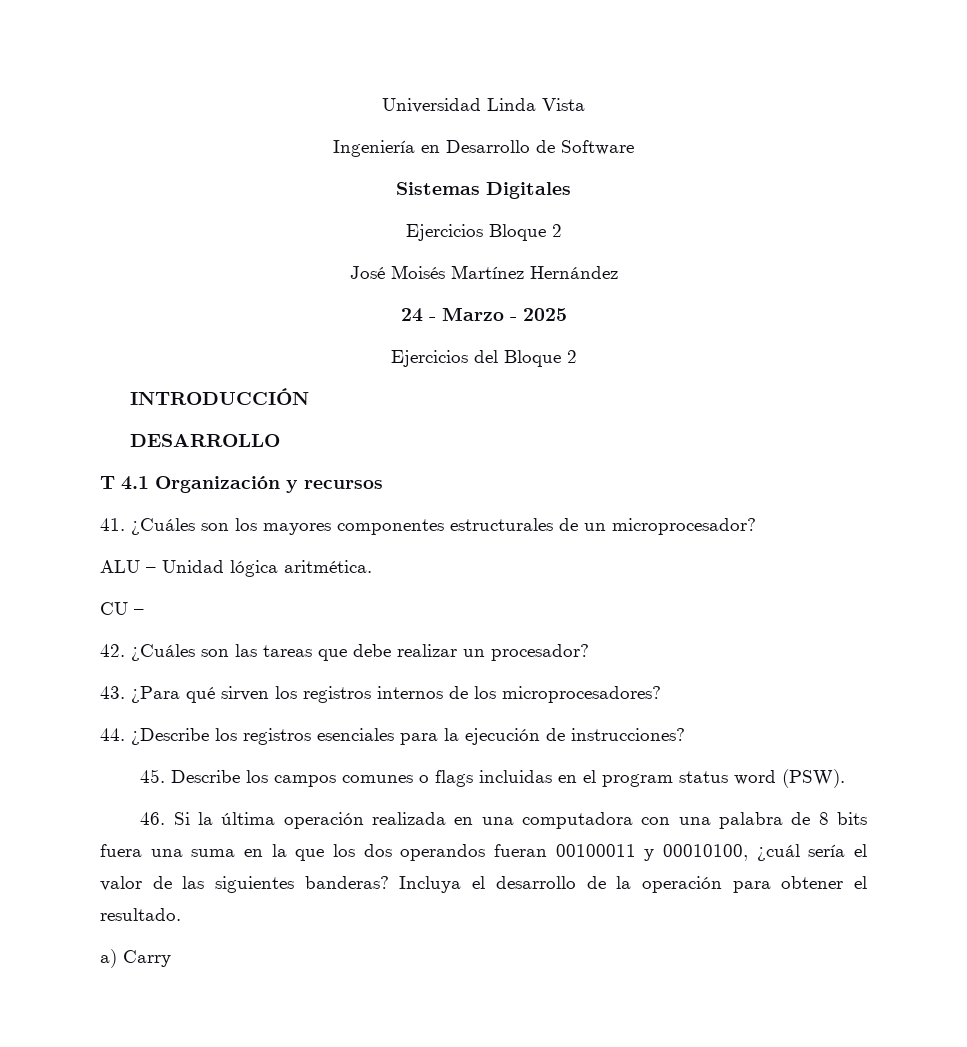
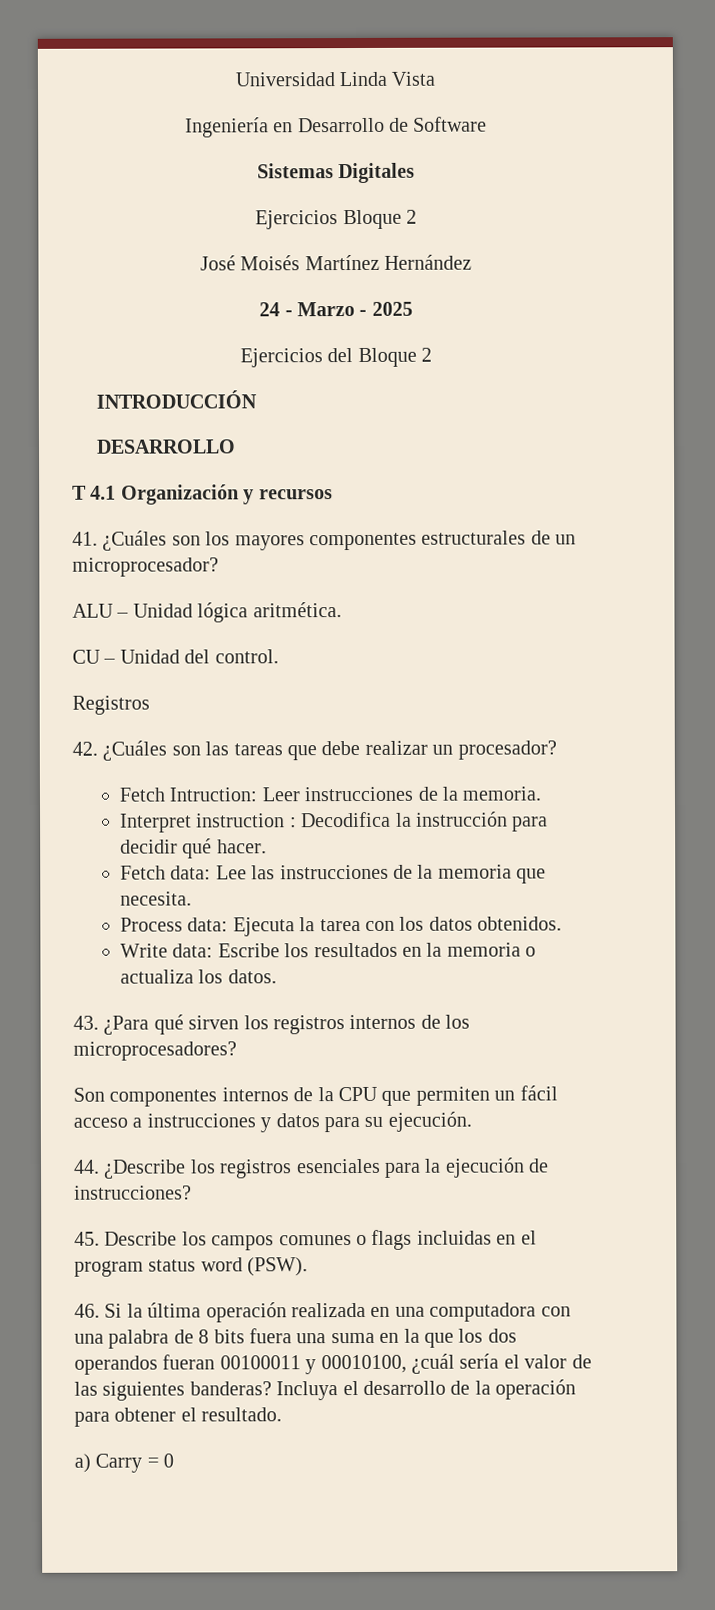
- CU –
+ CU – Unidad del control.
+ Registros
+ Fetch Intruction: Leer instrucciones de la memoria.
+ Interpret instruction : Decodifica la instrucción para decidir qué hacer.
+ Fetch data: Lee las instrucciones de la memoria que necesita.
+ Process data: Ejecuta la tarea con los datos obtenidos.
+ Write data: Escribe los resultados en la memoria o actualiza los datos.
+ Son componentes internos de la CPU que permiten un fácil acceso a instrucciones y datos para su ejecución.
- a) Carry
+ a) Carry = 0

